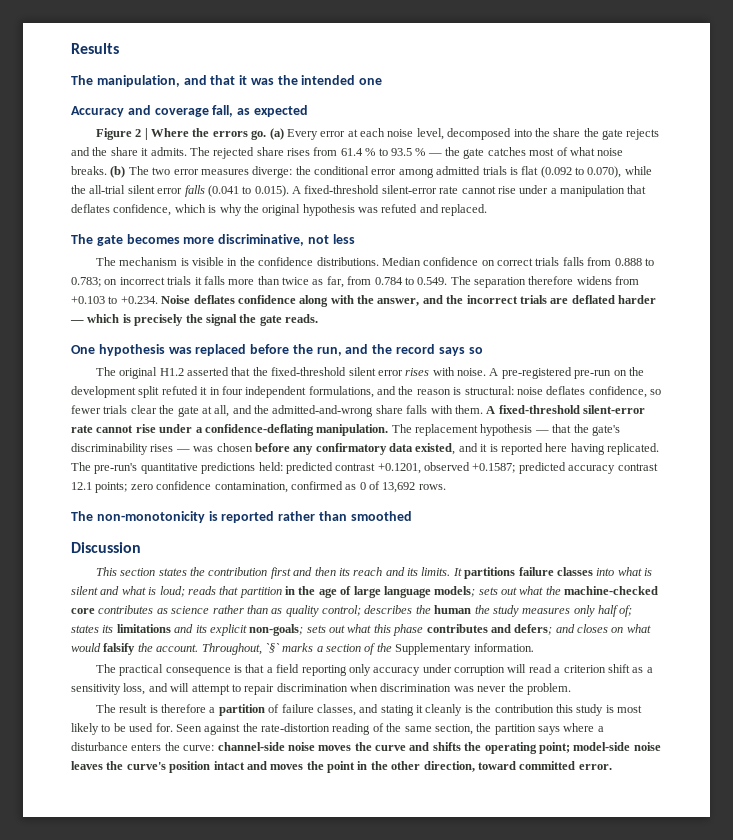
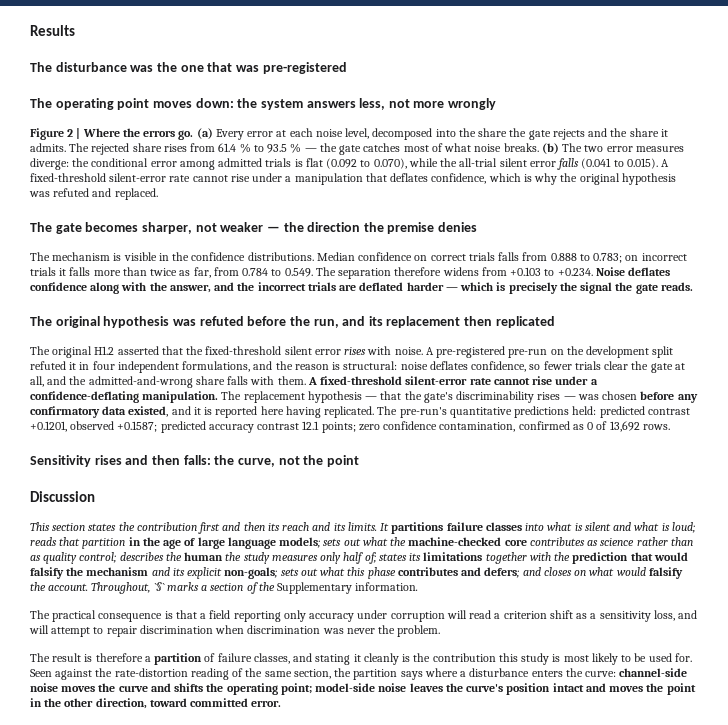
- The manipulation, and that it was the intended one
- Accuracy and coverage fall, as expected
+ The disturbance was the one that was pre-registered
+ The operating point moves down: the system answers less, not more wrongly
- The gate becomes more discriminative, not less
+ The gate becomes sharper, not weaker — the direction the premise denies
- One hypothesis was replaced before the run, and the record says so
+ The original hypothesis was refuted before the run, and its replacement then replicated
- The non-monotonicity is reported rather than smoothed
+ Sensitivity rises and then falls: the curve, not the point
- states its limitations and its explicit non-goals;
+ states its limitations together with the prediction that would falsify the mechanism and its explicit non-goals;

